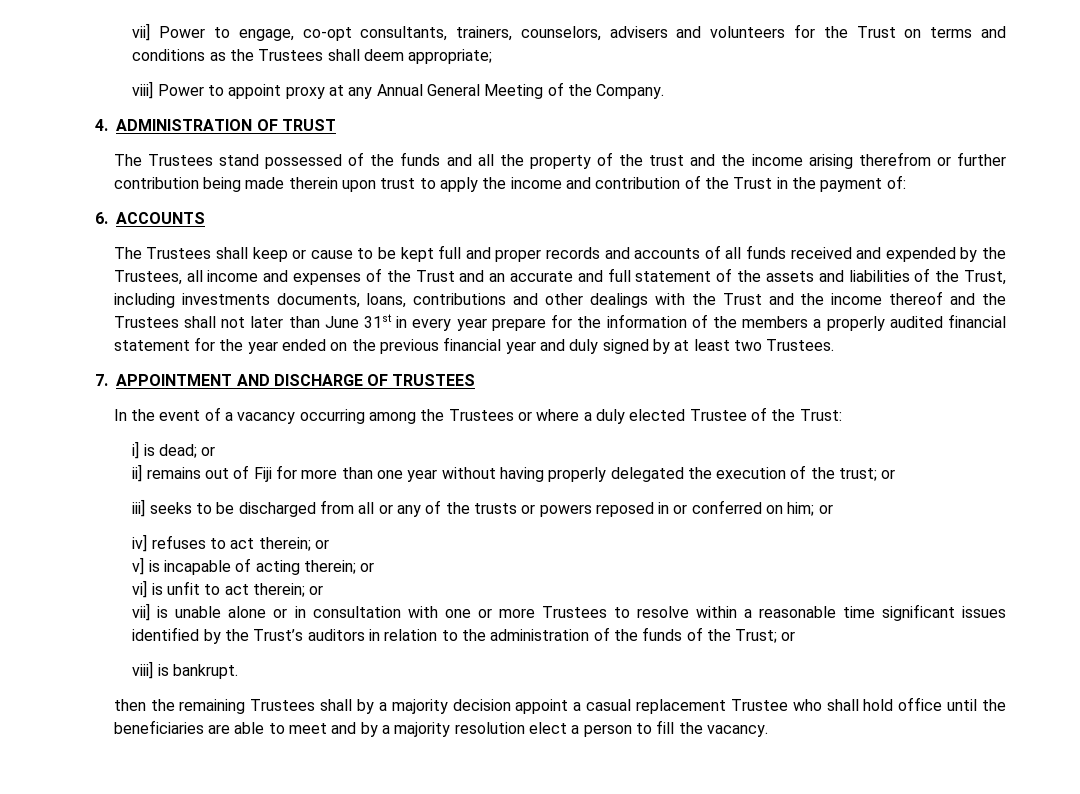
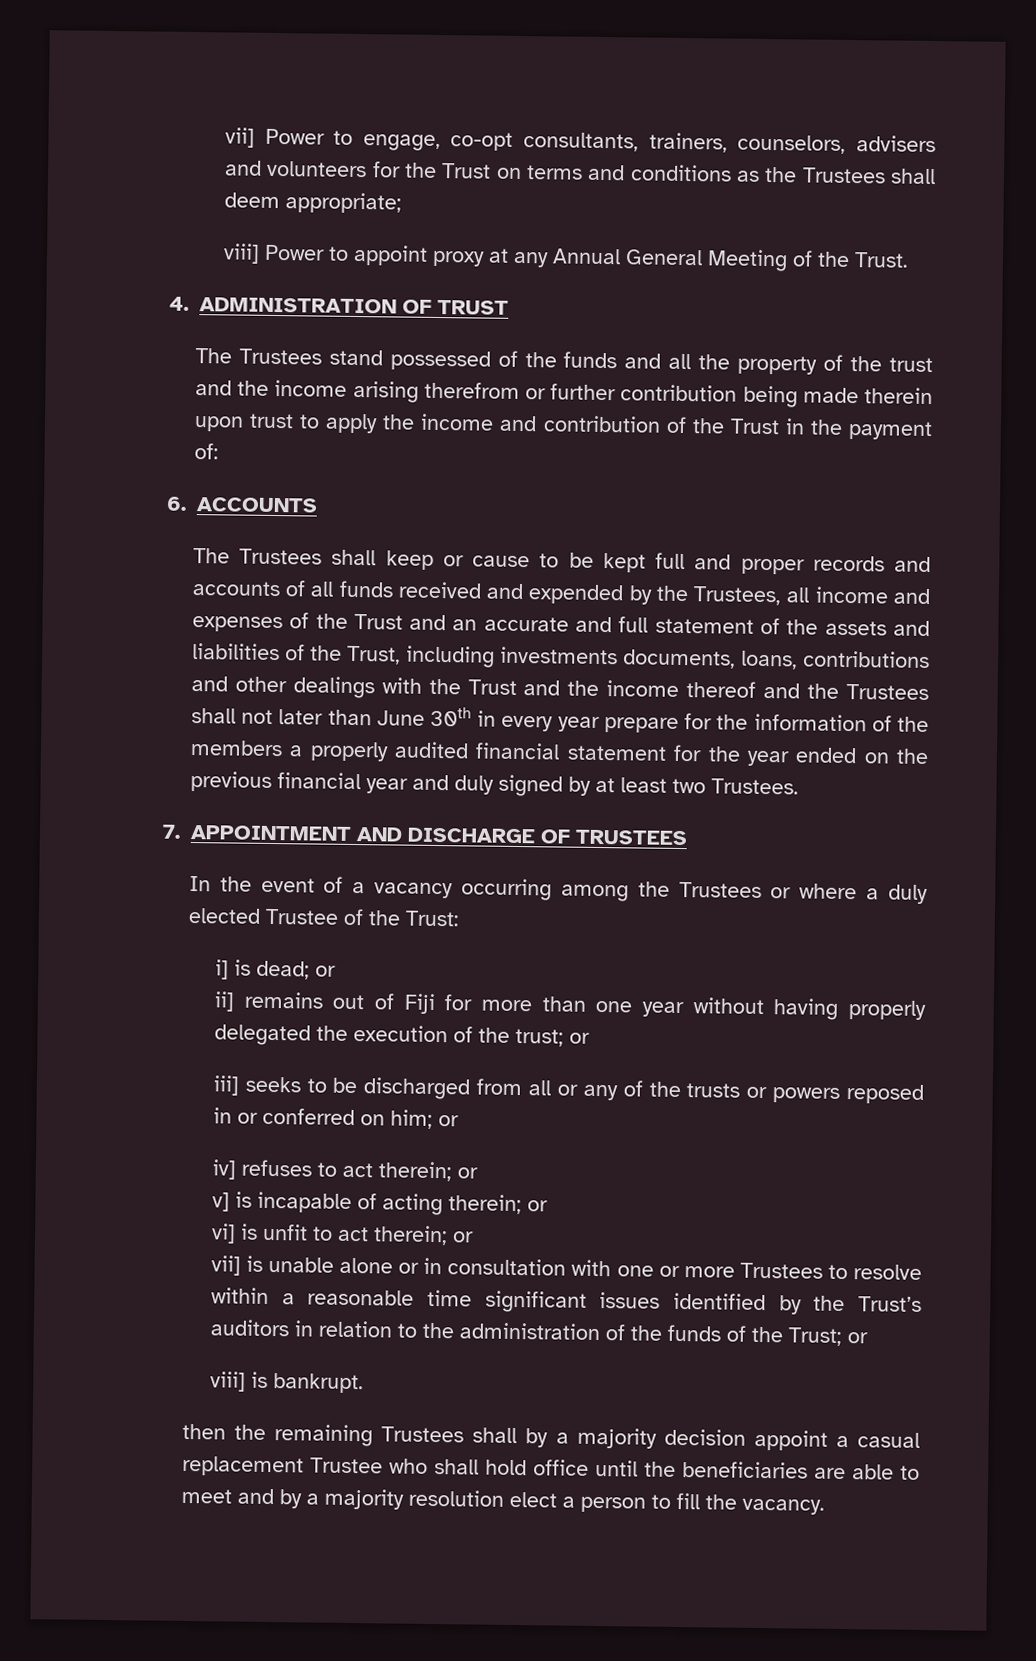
- viii] Power to appoint proxy at any Annual General Meeting of the Company.
+ viii] Power to appoint proxy at any Annual General Meeting of the Trust.
- The Trustees shall keep or cause to be kept full and proper records and accounts of all funds received and expended by the Trustees, all income and expenses of the Trust and an accurate and full statement of the assets and liabilities of the Trust, including investments documents, loans, contributions and other dealings with the Trust and the income thereof and the Trustees shall not later than June 31st in every year prepare for the information of the members a properly audited financial statement for the year ended on the previous financial year and duly signed by at least two Trustees.
+ The Trustees shall keep or cause to be kept full and proper records and accounts of all funds received and expended by the Trustees, all income and expenses of the Trust and an accurate and full statement of the assets and liabilities of the Trust, including investments documents, loans, contributions and other dealings with the Trust and the income thereof and the Trustees shall not later than June 30th in every year prepare for the information of the members a properly audited financial statement for the year ended on the previous financial year and duly signed by at least two Trustees.

